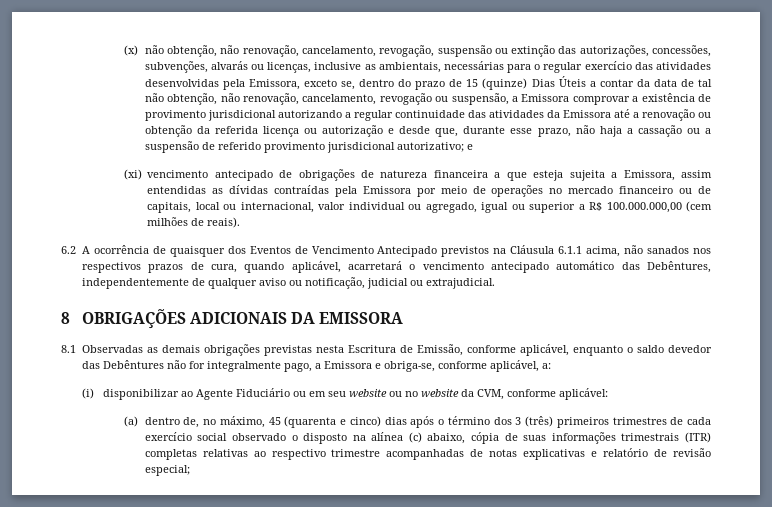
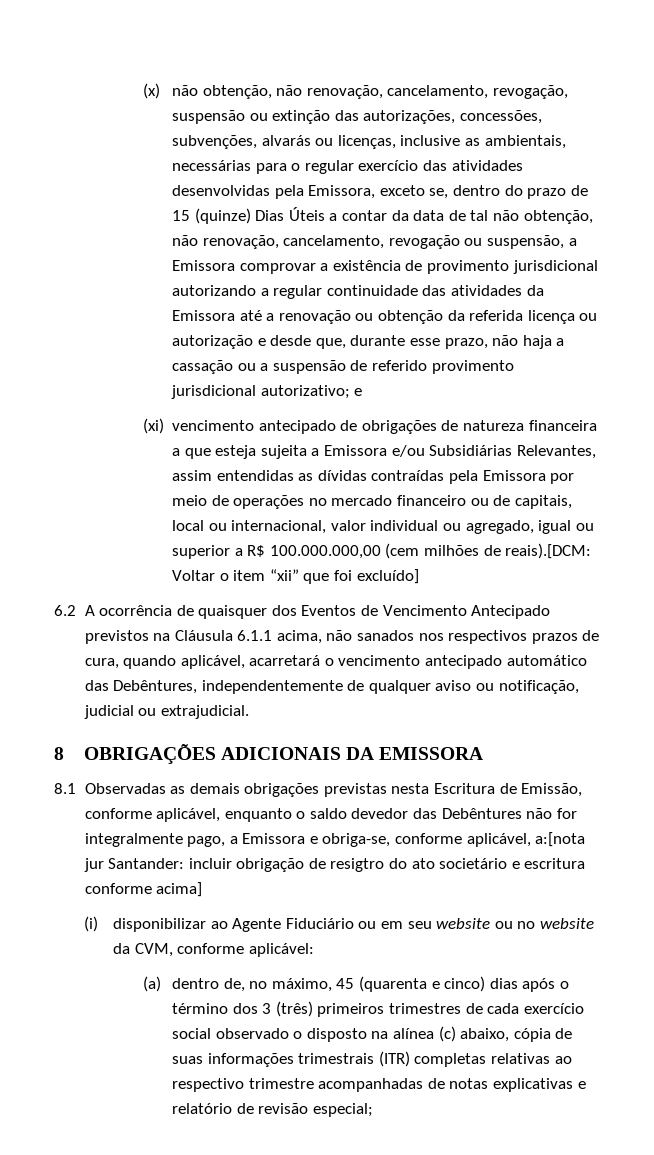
- (xi) vencimento antecipado de obrigações de natureza financeira a que esteja sujeita a Emissora, assim entendidas as dívidas contraídas pela Emissora por meio de operações no mercado financeiro ou de capitais, local ou internacional, valor individual ou agregado, igual ou superior a R$ 100.000.000,00 (cem milhões de reais).
+ (xi) vencimento antecipado de obrigações de natureza financeira a que esteja sujeita a Emissora e/ou Subsidiárias Relevantes, assim entendidas as dívidas contraídas pela Emissora por meio de operações no mercado financeiro ou de capitais, local ou internacional, valor individual ou agregado, igual ou superior a R$ 100.000.000,00 (cem milhões de reais).[DCM: Voltar o item “xii” que foi excluído]
- 8.1 Observadas as demais obrigações previstas nesta Escritura de Emissão, conforme aplicável, enquanto o saldo devedor das Debêntures não for integralmente pago, a Emissora e obriga-se, conforme aplicável, a:
+ 8.1 Observadas as demais obrigações previstas nesta Escritura de Emissão, conforme aplicável, enquanto o saldo devedor das Debêntures não for integralmente pago, a Emissora e obriga-se, conforme aplicável, a:[nota jur Santander: incluir obrigação de resigtro do ato societário e escritura conforme acima]

